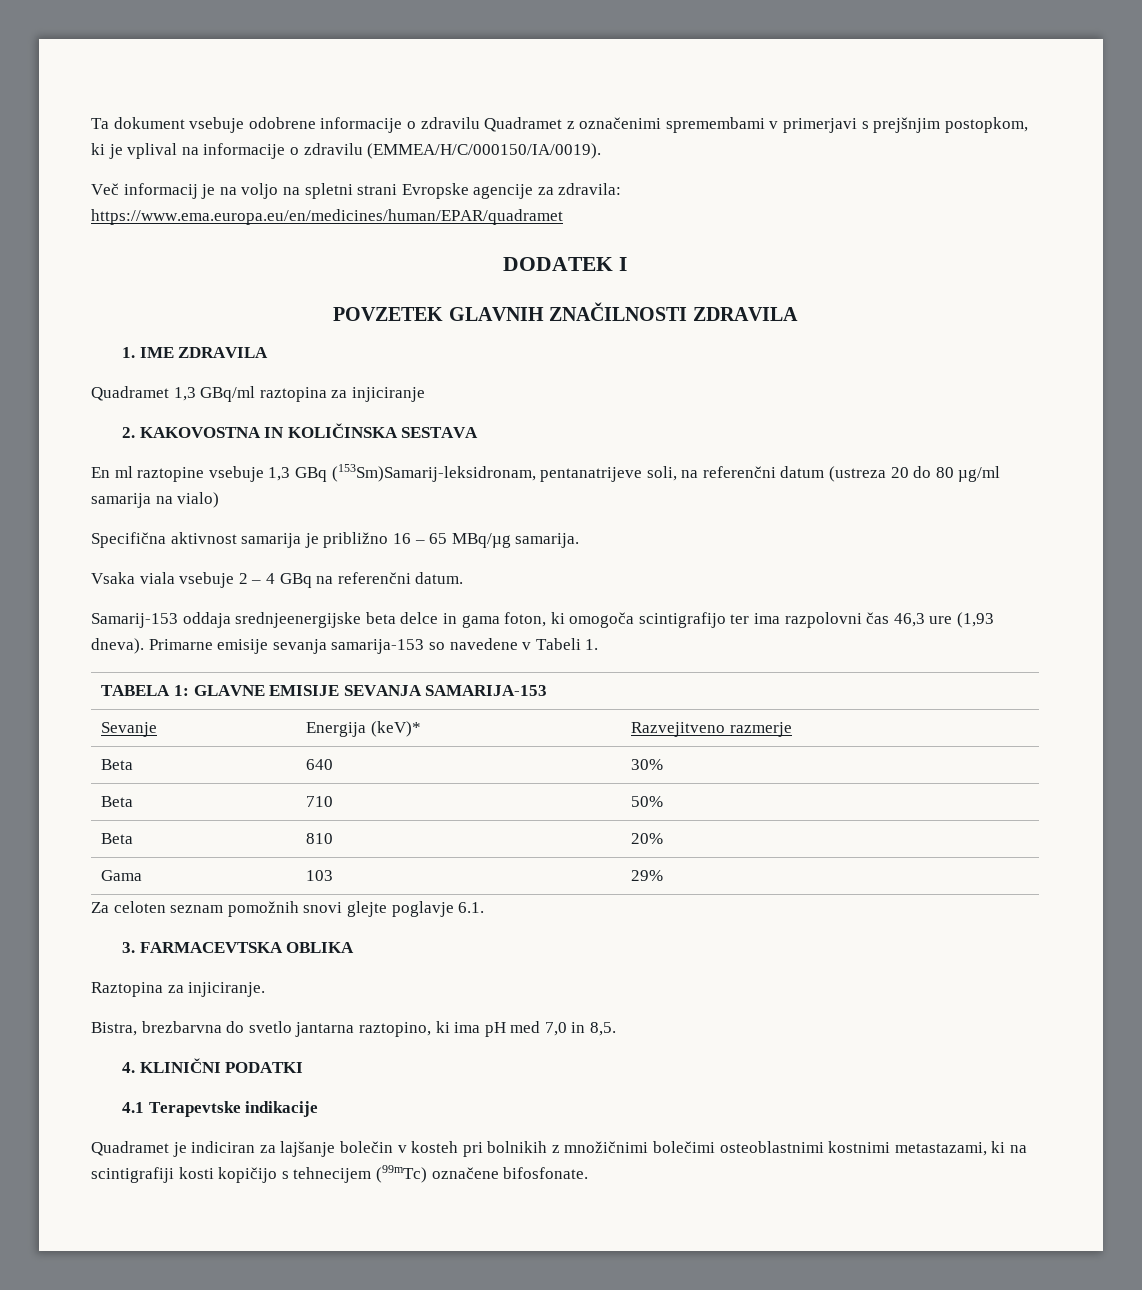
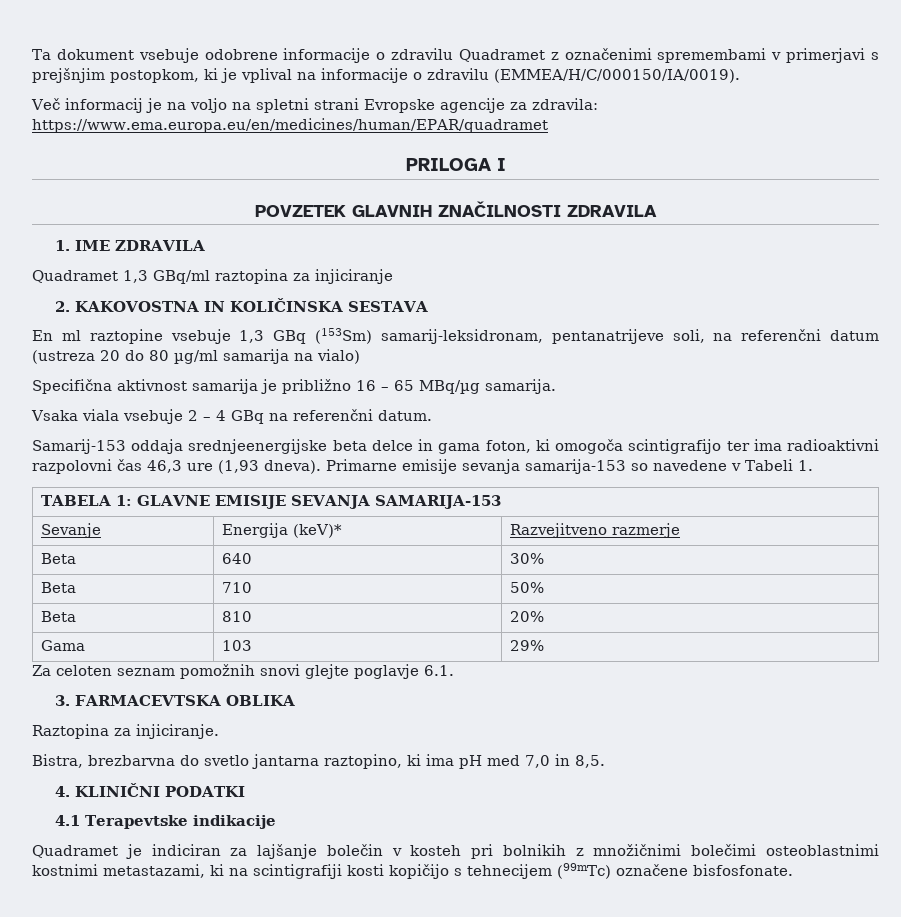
- DODATEK I
+ PRILOGA I
- En ml raztopine vsebuje 1,3 GBq (153Sm)Samarij-leksidronam, pentanatrijeve soli, na referenčni datum (ustreza 20 do 80 µg/ml samarija na vialo)
+ En ml raztopine vsebuje 1,3 GBq (153Sm) samarij-leksidronam, pentanatrijeve soli, na referenčni datum (ustreza 20 do 80 µg/ml samarija na vialo)
- Samarij-153 oddaja srednjeenergijske beta delce in gama foton, ki omogoča scintigrafijo ter ima razpolovni čas 46,3 ure (1,93 dneva).
+ Samarij-153 oddaja srednjeenergijske beta delce in gama foton, ki omogoča scintigrafijo ter ima radioaktivni razpolovni čas 46,3 ure (1,93 dneva).
- Quadramet je indiciran za lajšanje bolečin v kosteh pri bolnikih z množičnimi bolečimi osteoblastnimi kostnimi metastazami, ki na scintigrafiji kosti kopičijo s tehnecijem (99mTc) označene bifosfonate.
+ Quadramet je indiciran za lajšanje bolečin v kosteh pri bolnikih z množičnimi bolečimi osteoblastnimi kostnimi metastazami, ki na scintigrafiji kosti kopičijo s tehnecijem (99mTc) označene bisfosfonate.

